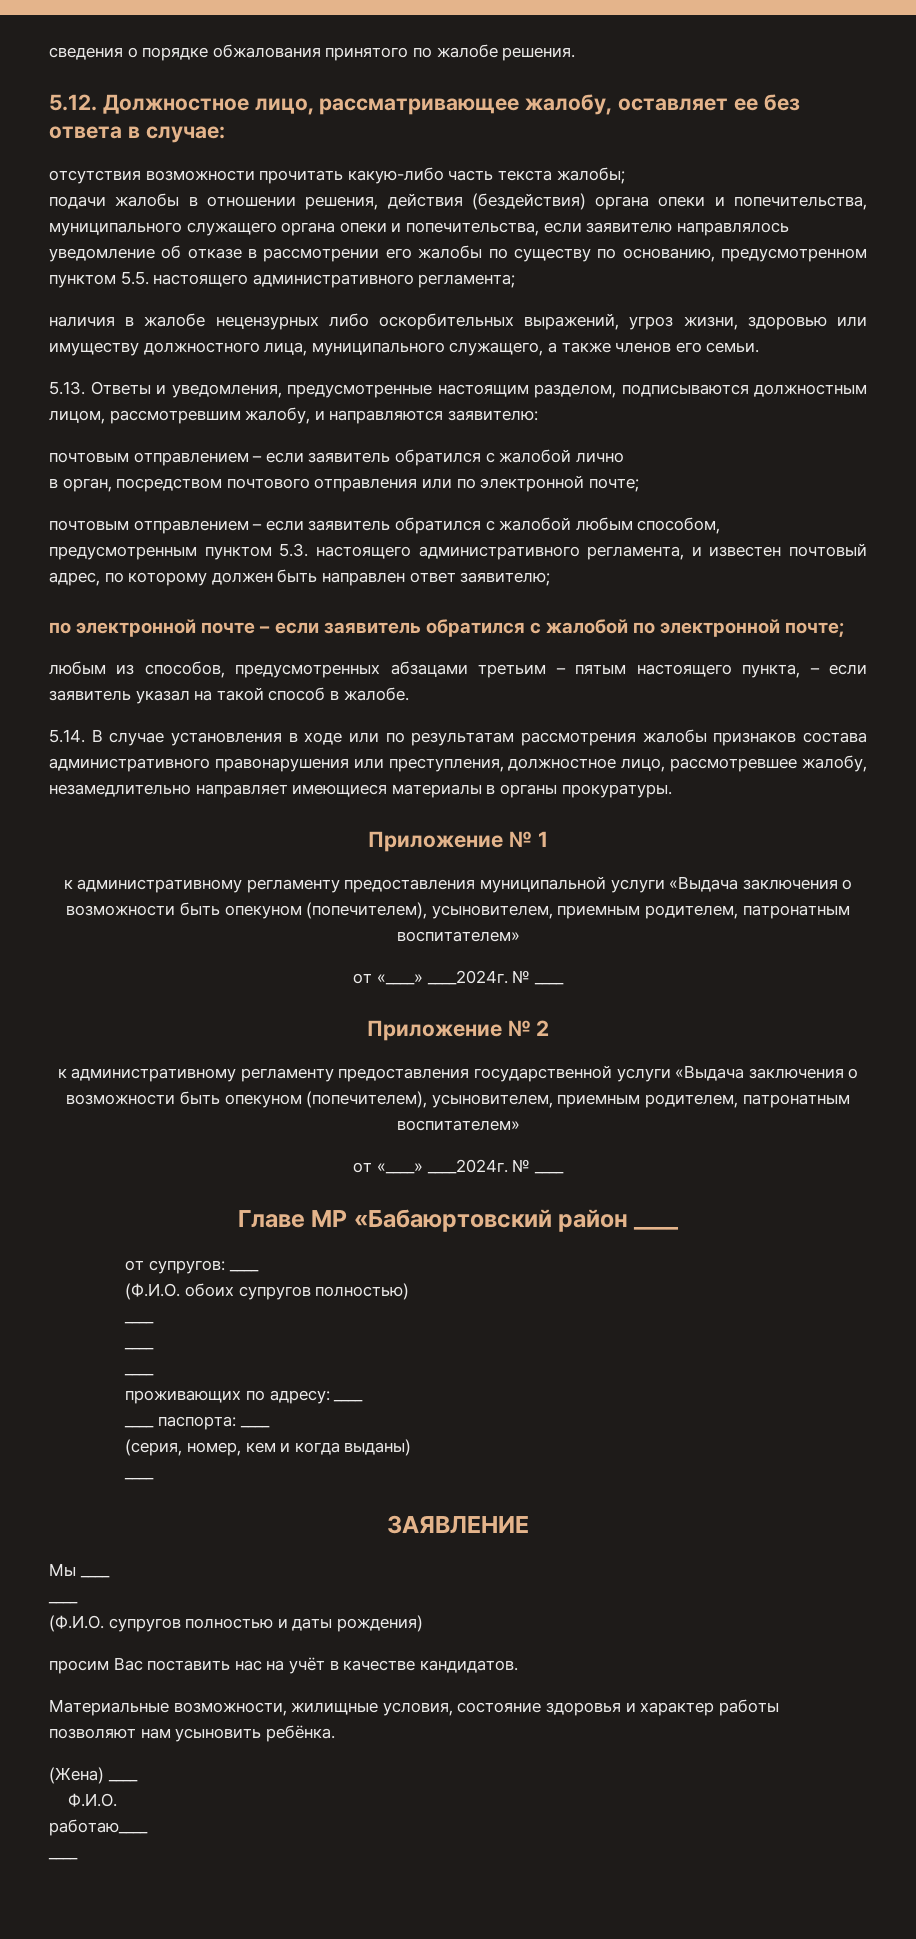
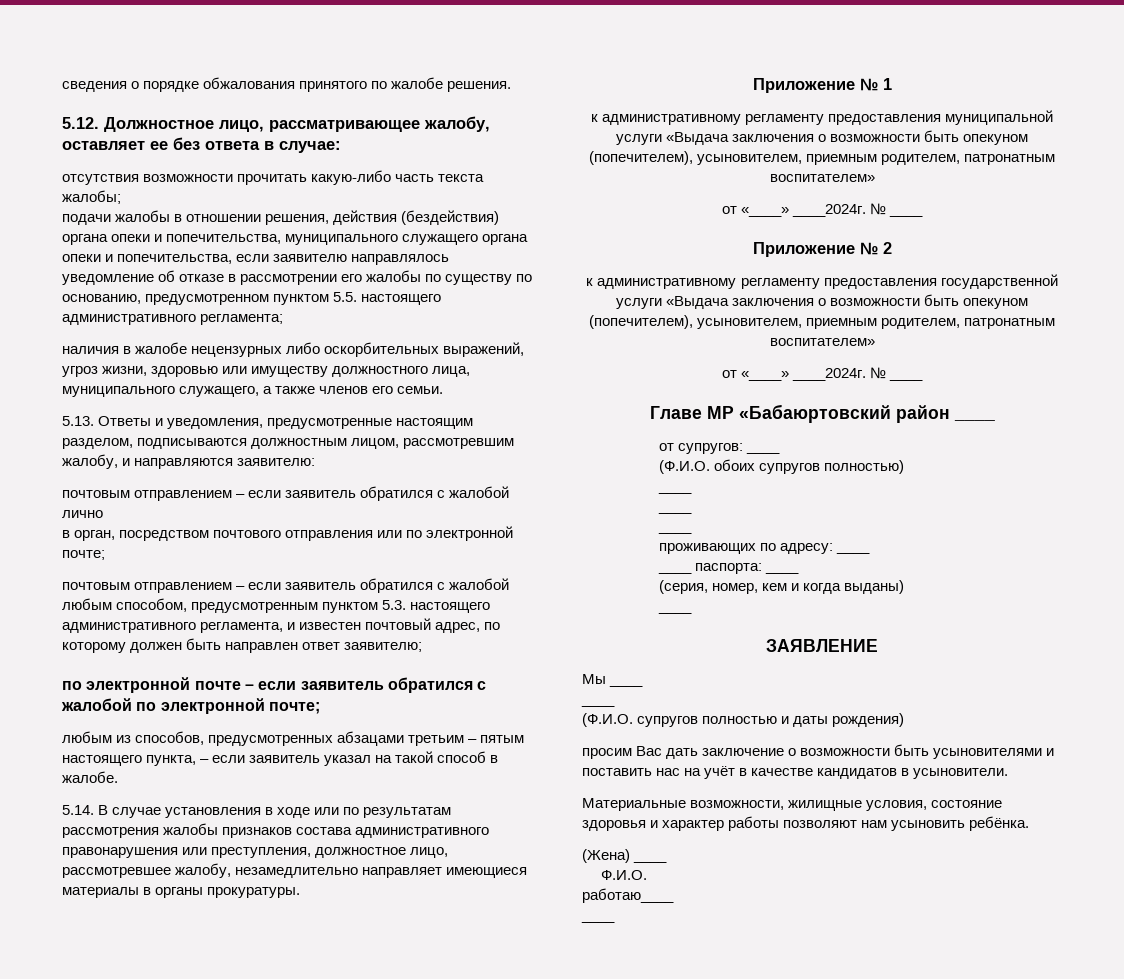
- просим Вас поставить нас на учёт в качестве кандидатов.
+ просим Вас дать заключение о возможности быть усыновителями и поставить нас на учёт в качестве кандидатов в усыновители.

